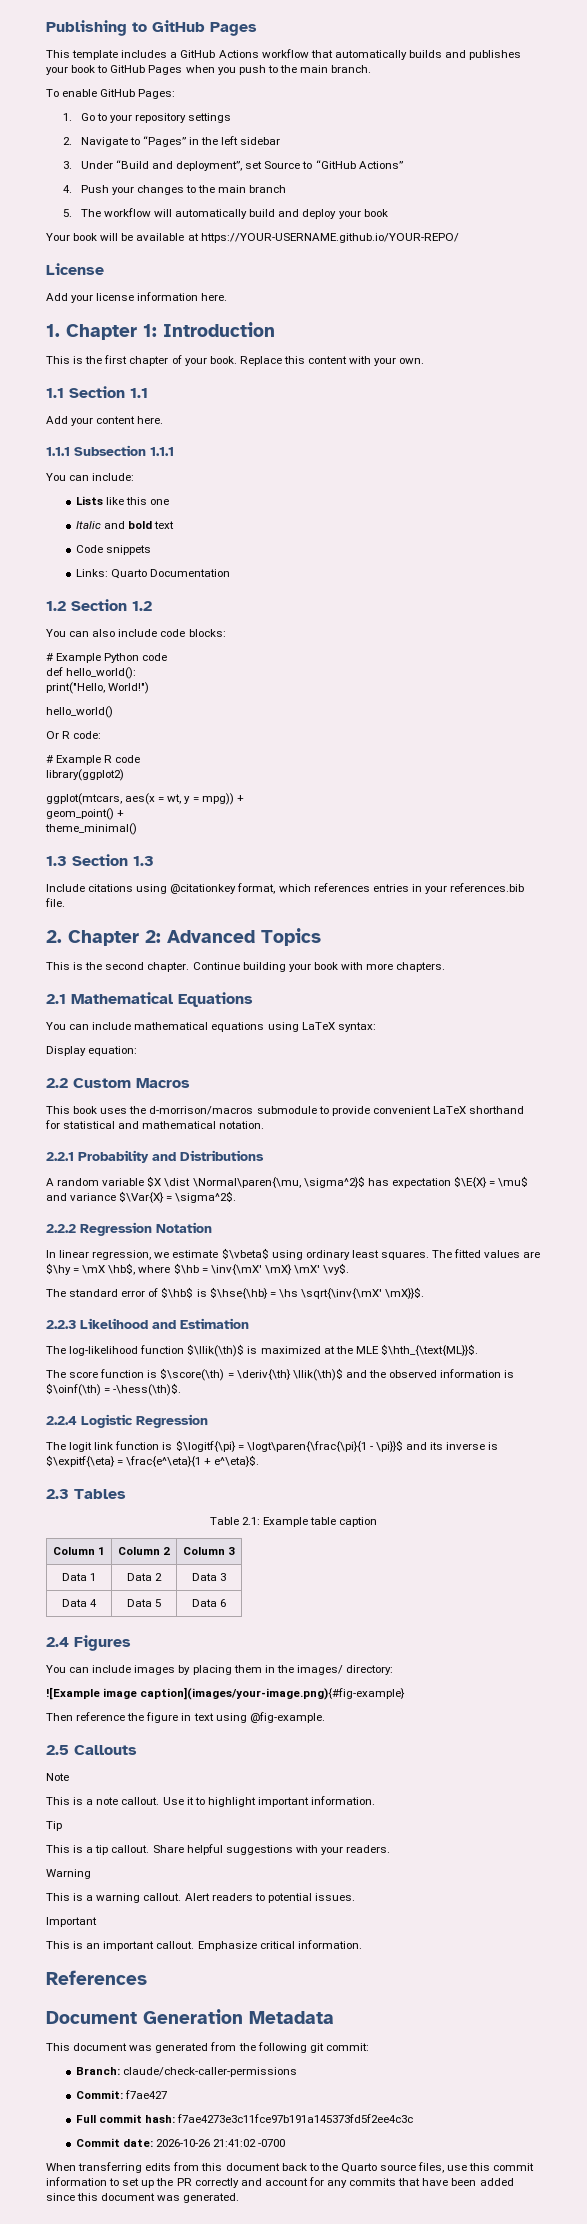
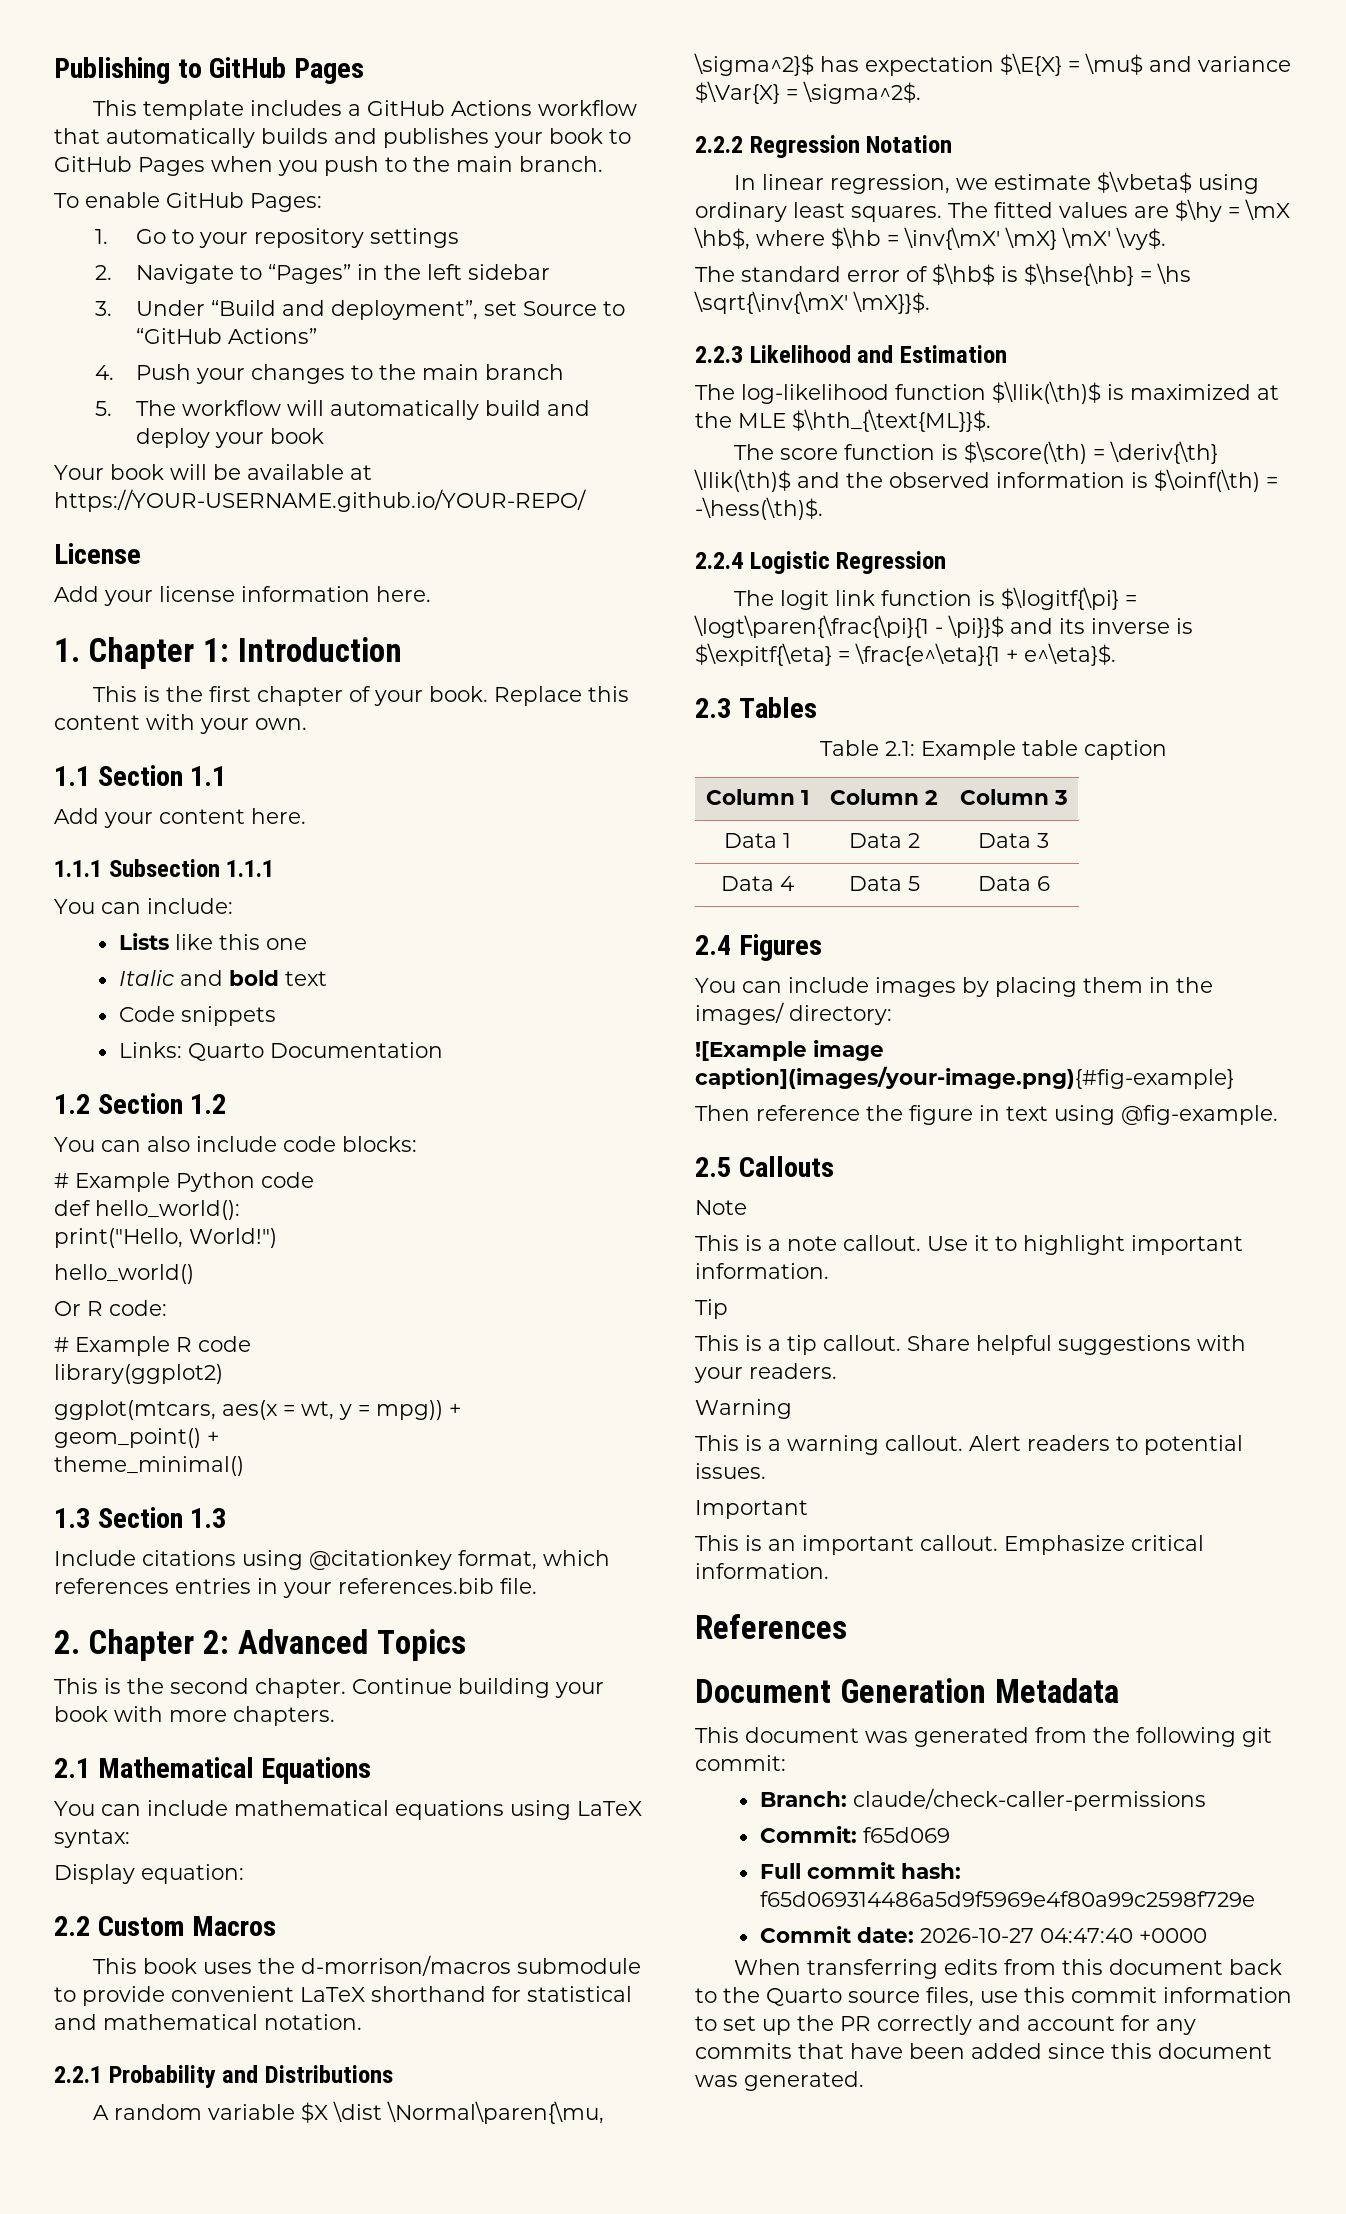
- Commit: f7ae427
+ Commit: f65d069
- Full commit hash: f7ae4273e3c11fce97b191a145373fd5f2ee4c3c
+ Full commit hash: f65d069314486a5d9f5969e4f80a99c2598f729e
- Commit date: 2026-10-26 21:41:02 -0700
+ Commit date: 2026-10-27 04:47:40 +0000

